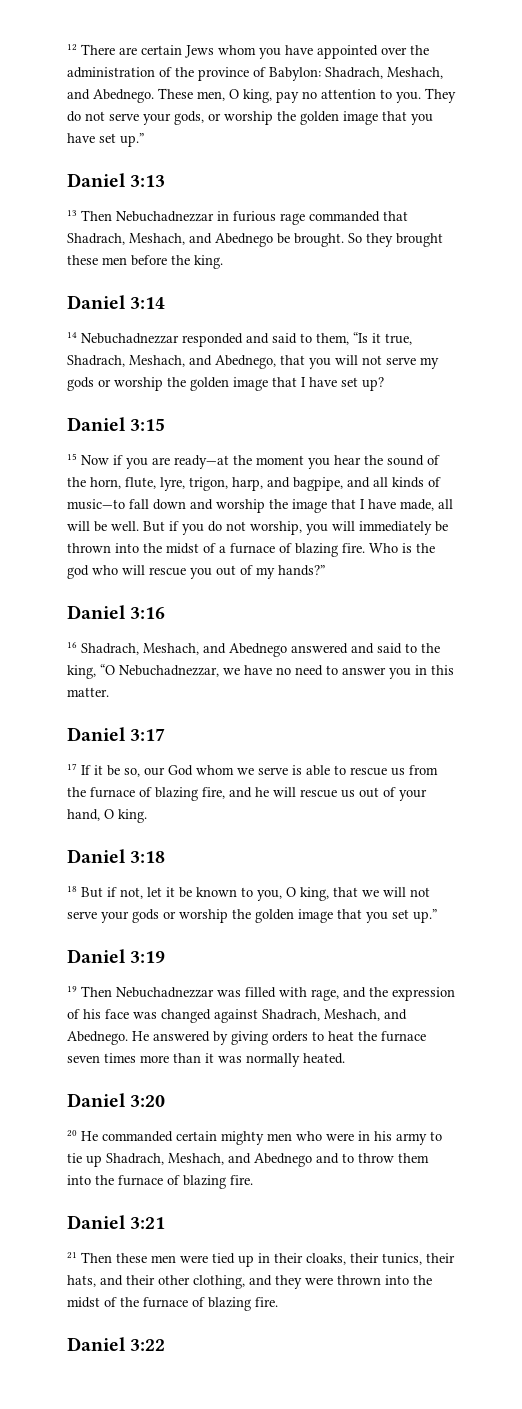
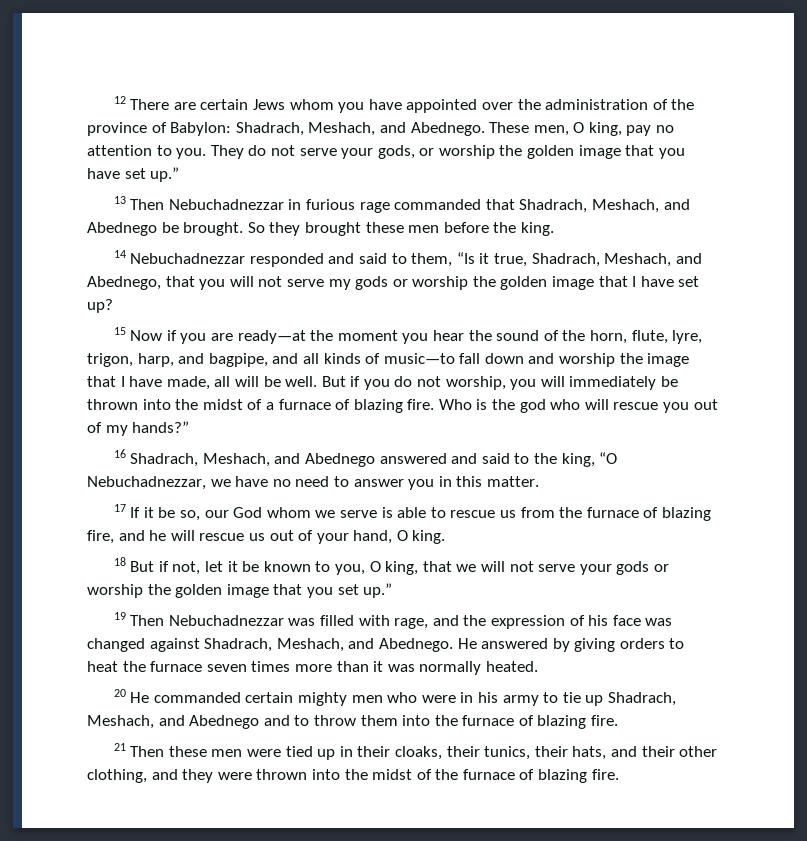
- Daniel 3:13
- Daniel 3:14
- Daniel 3:15
- Daniel 3:16
- Daniel 3:17
- Daniel 3:18
- Daniel 3:19
- Daniel 3:20
- Daniel 3:21
- Daniel 3:22

